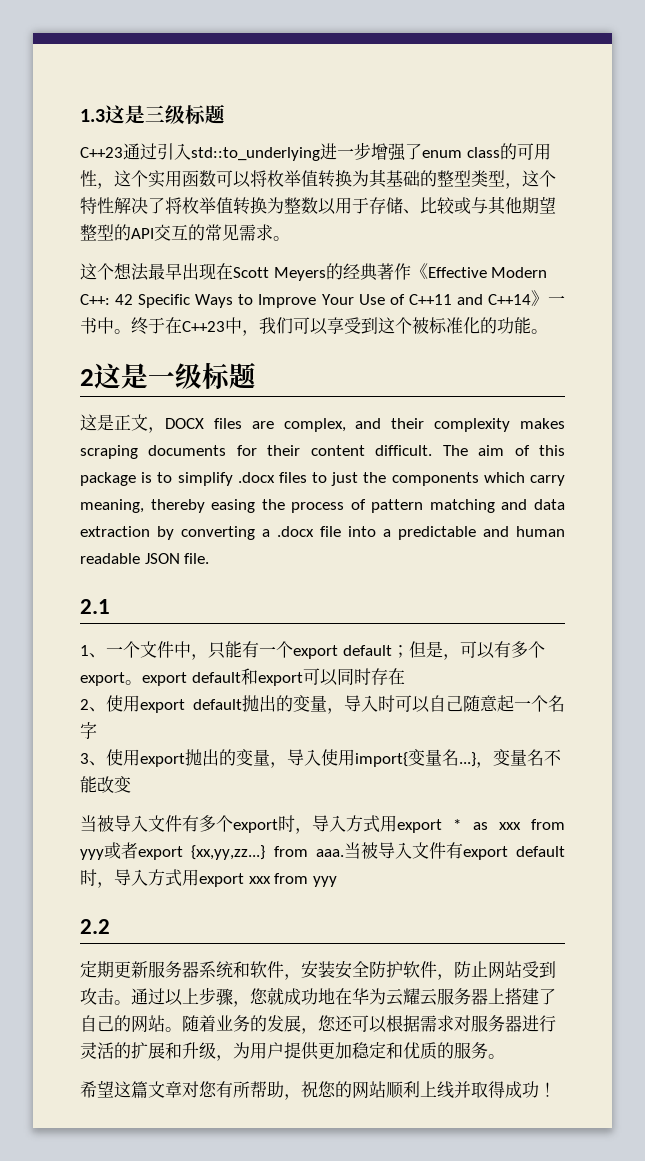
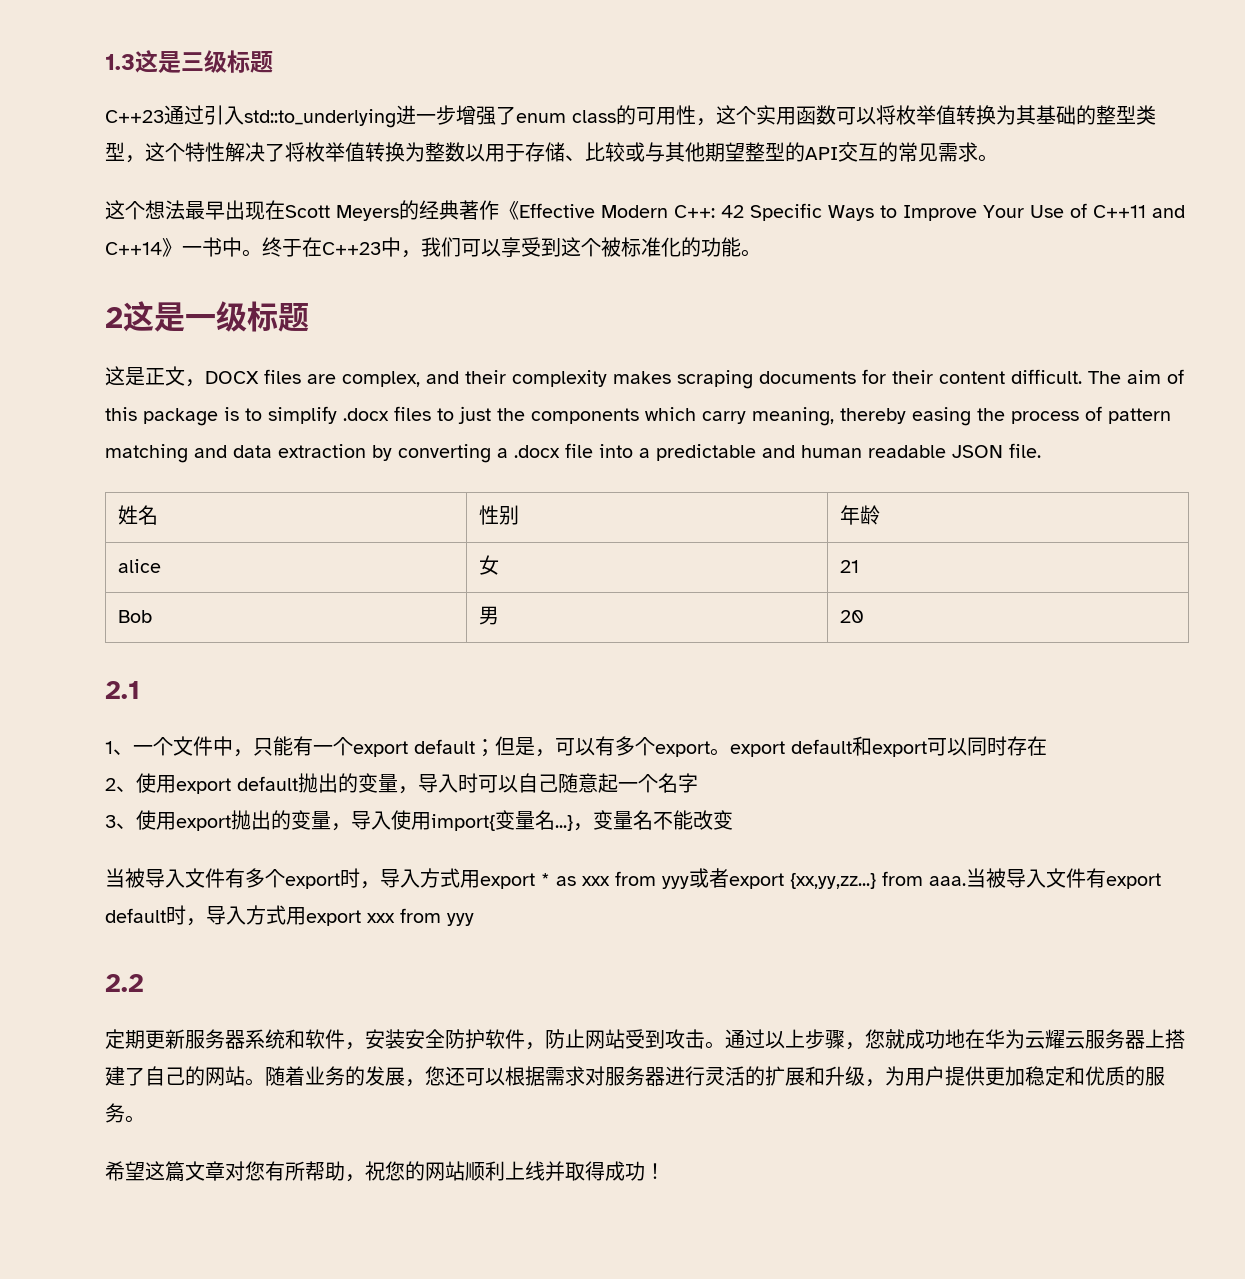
+ 姓名 | 性别 | 年龄
+ alice | 女 | 21
+ Bob | 男 | 20

